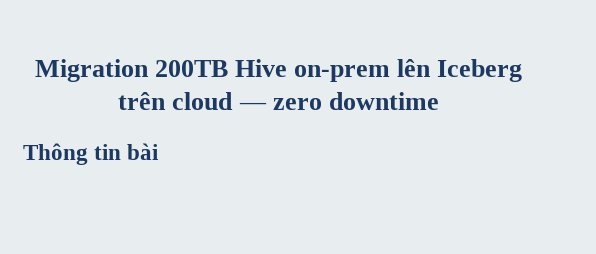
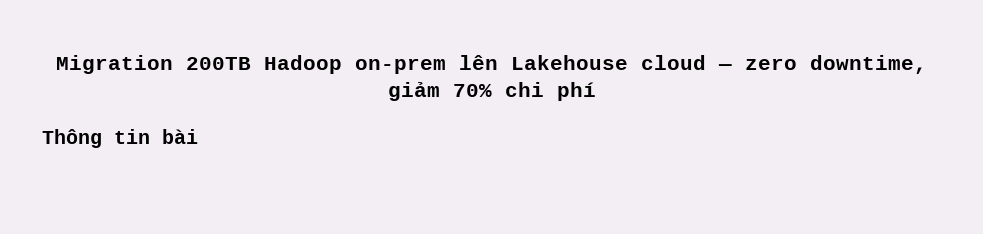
- Migration 200TB Hive on-prem lên Iceberg trên cloud — zero downtime
+ Migration 200TB Hadoop on-prem lên Lakehouse cloud — zero downtime, giảm 70% chi phí

